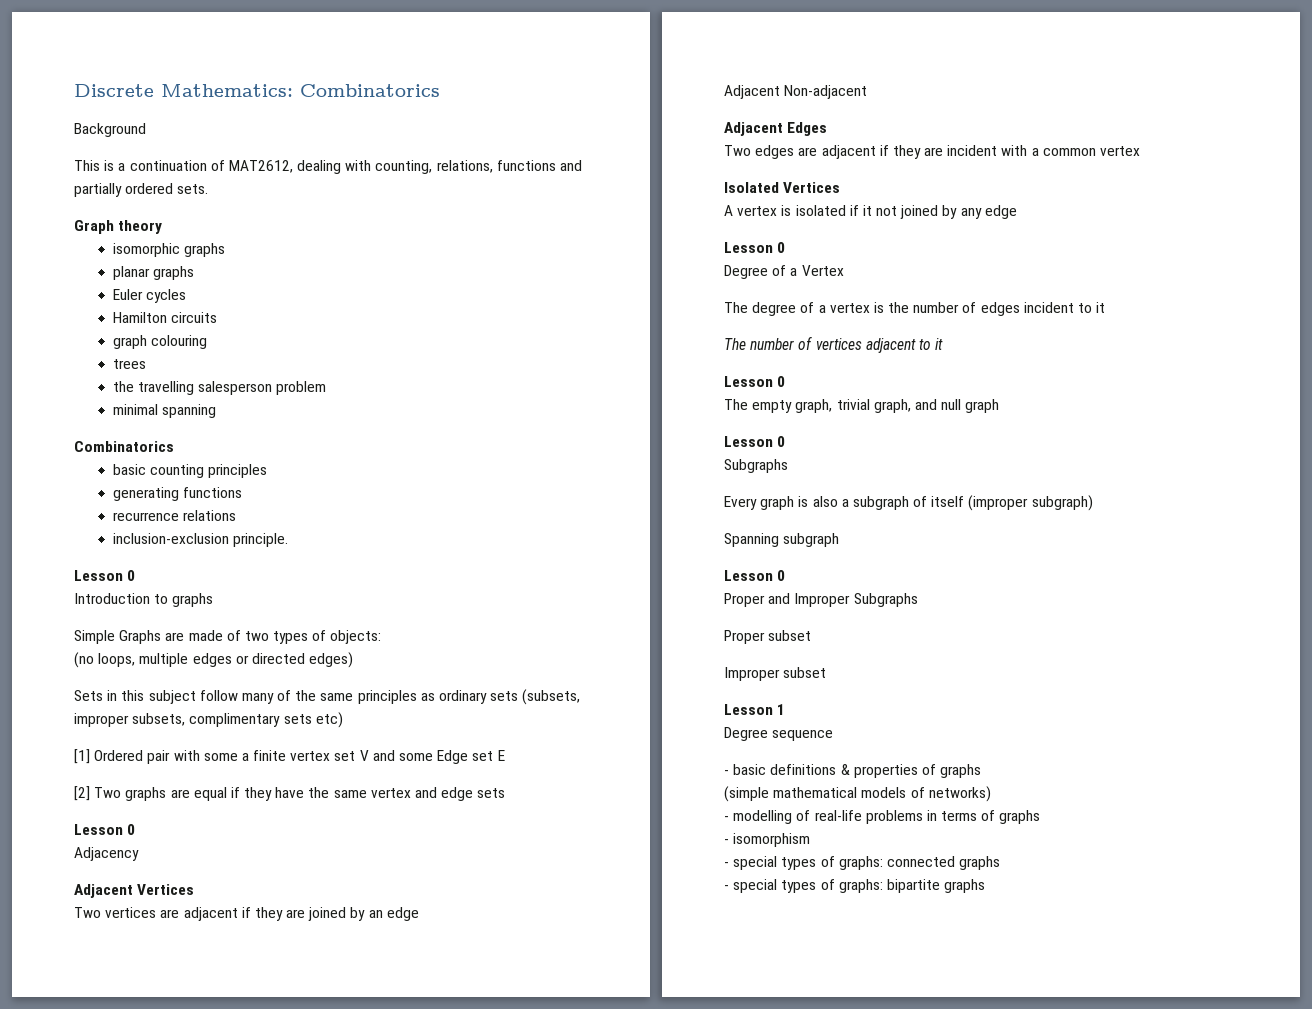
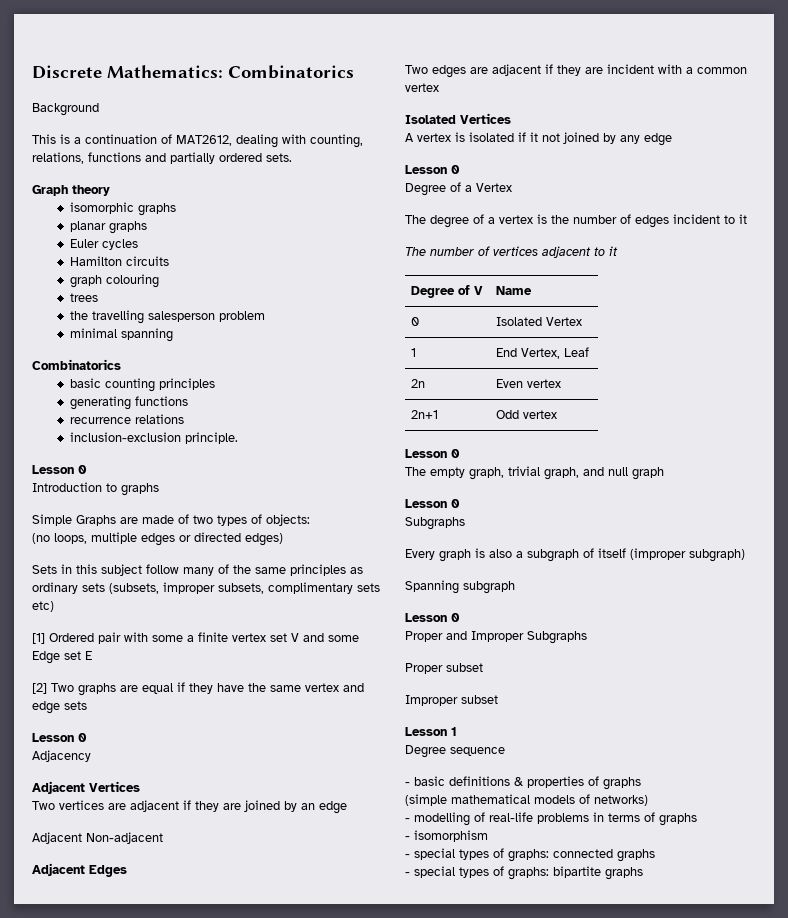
+ Degree of V | Name
+ 0 | Isolated Vertex
+ 1 | End Vertex, Leaf
+ 2n | Even vertex
+ 2n+1 | Odd vertex

